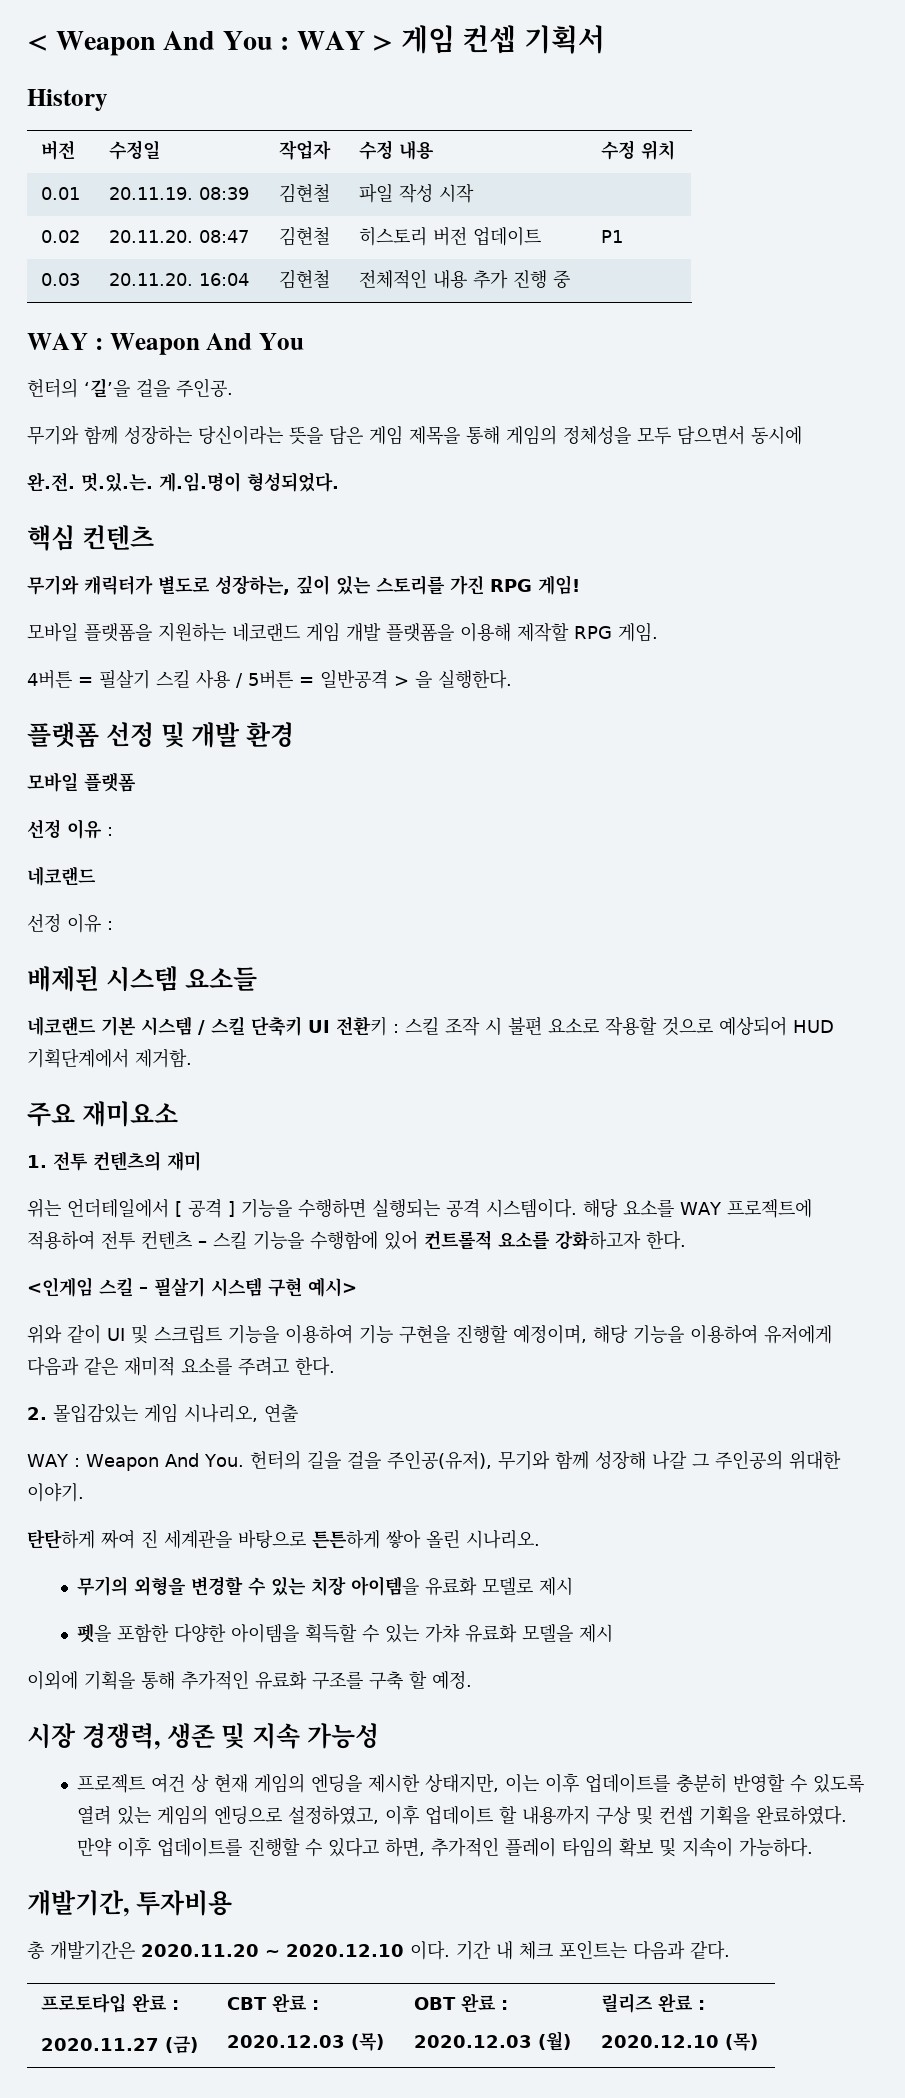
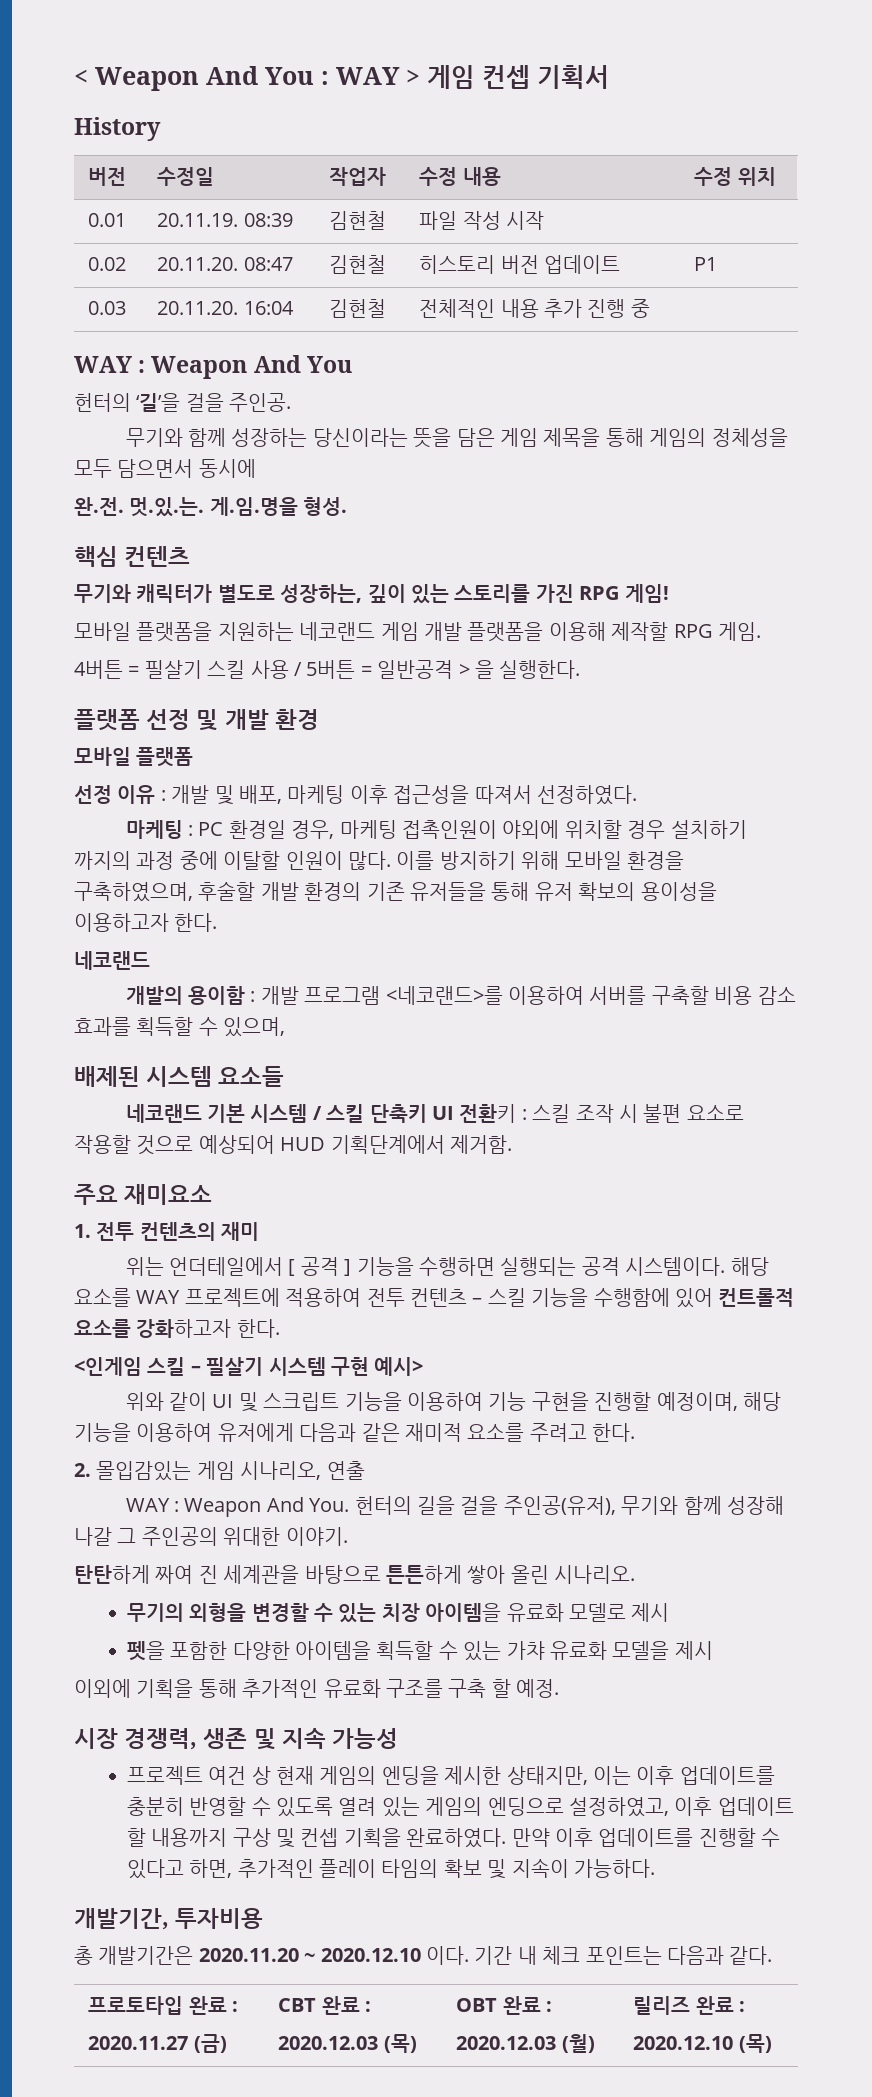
- 완.전. 멋.있.는. 게.임.명이 형성되었다.
+ 완.전. 멋.있.는. 게.임.명을 형성.
  모바일 플랫폼
- 선정 이유 :
+ 선정 이유 : 개발 및 배포, 마케팅 이후 접근성을 따져서 선정하였다.
+ 마케팅 : PC 환경일 경우, 마케팅 접촉인원이 야외에 위치할 경우 설치하기 까지의 과정 중에 이탈할 인원이 많다. 이를 방지하기 위해 모바일 환경을 구축하였으며, 후술할 개발 환경의 기존 유저들을 통해 유저 확보의 용이성을 이용하고자 한다.
  네코랜드
- 선정 이유 :
+ 개발의 용이함 : 개발 프로그램 <네코랜드>를 이용하여 서버를 구축할 비용 감소 효과를 획득할 수 있으며,

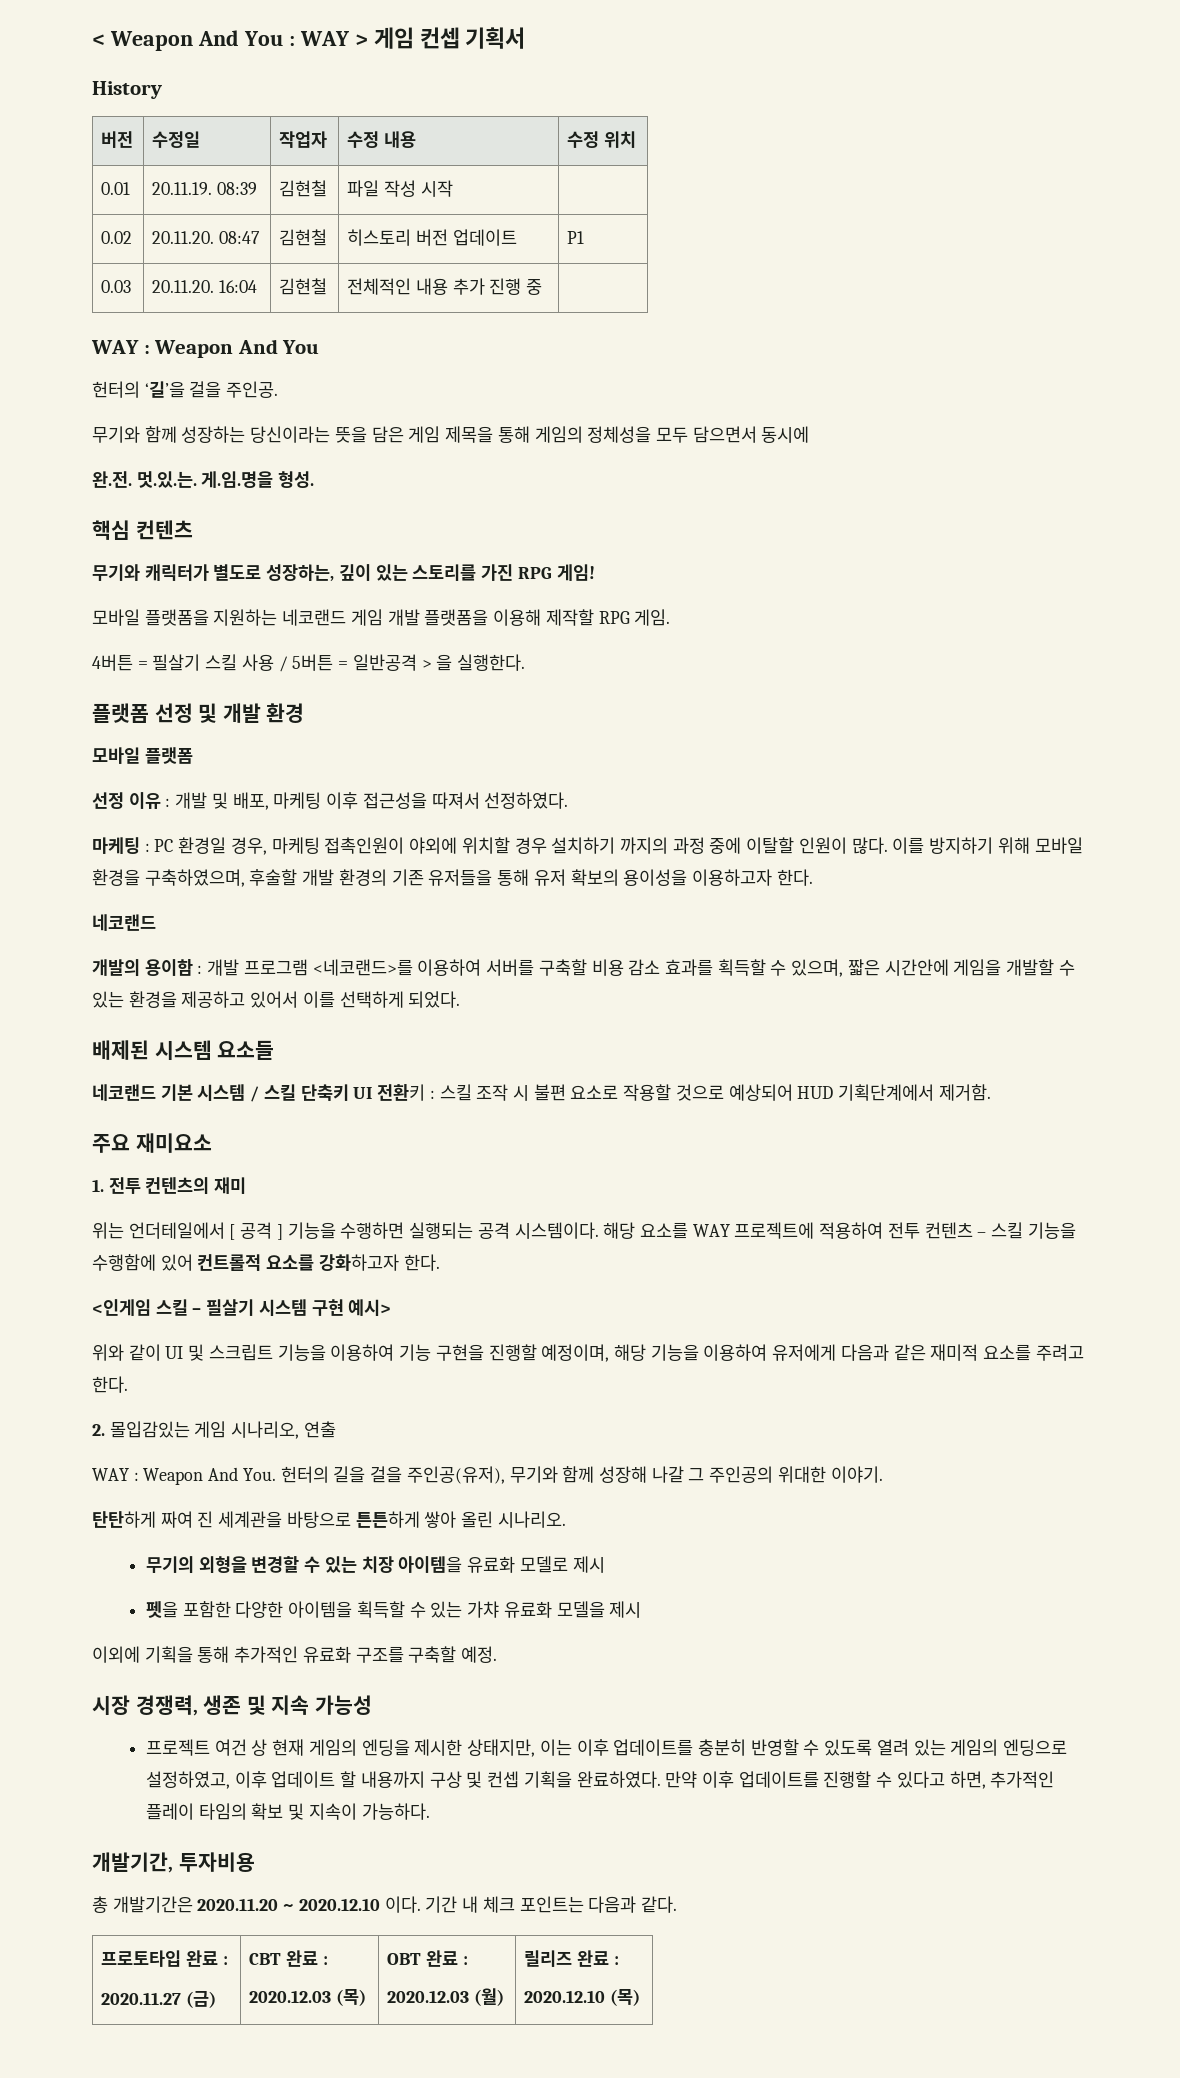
- 개발의 용이함 : 개발 프로그램 <네코랜드>를 이용하여 서버를 구축할 비용 감소 효과를 획득할 수 있으며,
+ 개발의 용이함 : 개발 프로그램 <네코랜드>를 이용하여 서버를 구축할 비용 감소 효과를 획득할 수 있으며, 짧은 시간안에 게임을 개발할 수 있는 환경을 제공하고 있어서 이를 선택하게 되었다.
- 이외에 기획을 통해 추가적인 유료화 구조를 구축 할 예정.
+ 이외에 기획을 통해 추가적인 유료화 구조를 구축할 예정.

